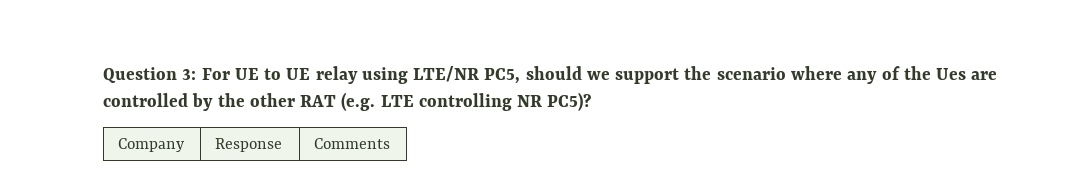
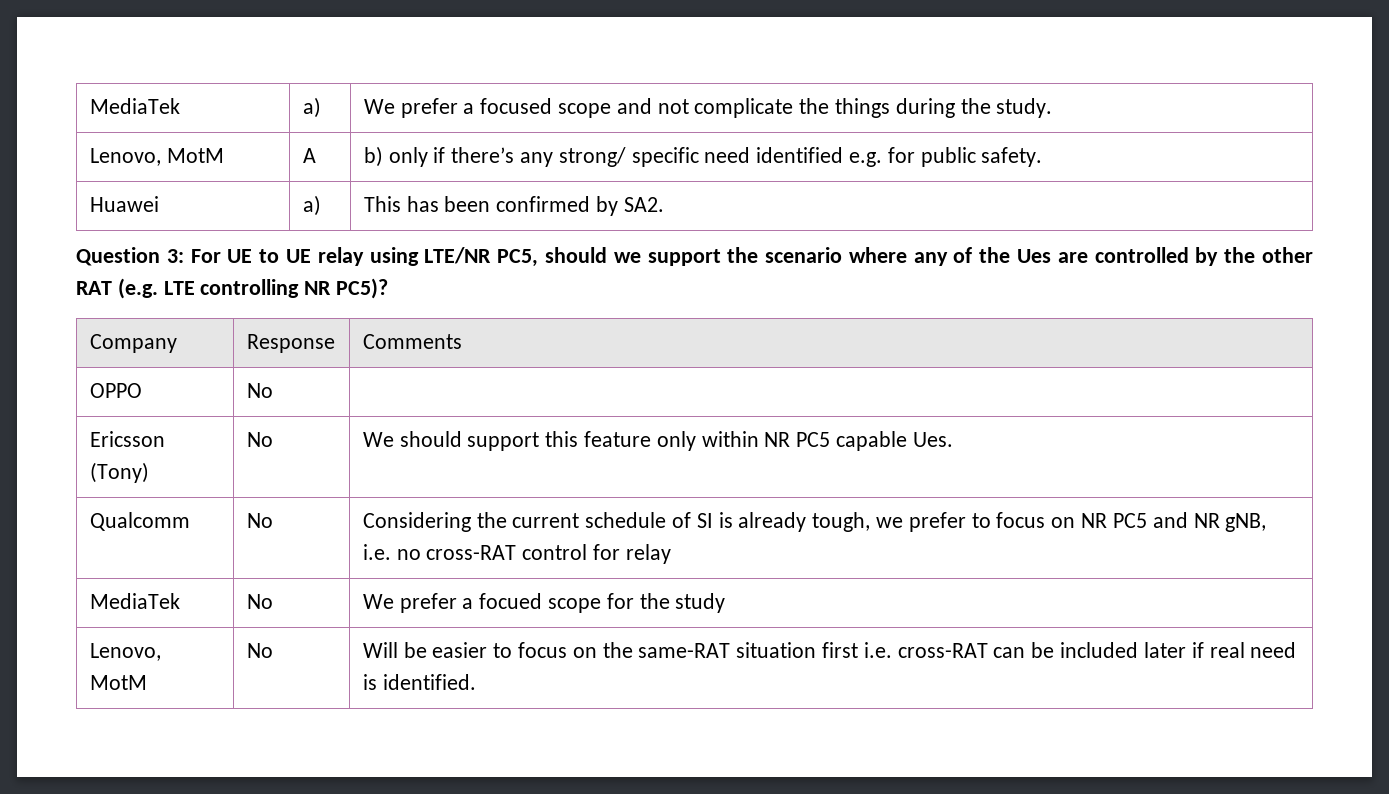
+ MediaTek | a) | We prefer a focused scope and not complicate the things during the study.
+ Lenovo, MotM | A | b) only if there’s any strong/ specific need identified e.g. for public safety.
+ Huawei | a) | This has been confirmed by SA2.
+ OPPO | No |
+ Ericsson (Tony) | No | We should support this feature only within NR PC5 capable Ues.
+ Qualcomm | No | Considering the current schedule of SI is already tough, we prefer to focus on NR PC5 and NR gNB, i.e. no cross-RAT control for relay
+ MediaTek | No | We prefer a focued scope for the study
+ Lenovo, MotM | No | Will be easier to focus on the same-RAT situation first i.e. cross-RAT can be included later if real need is identified.

